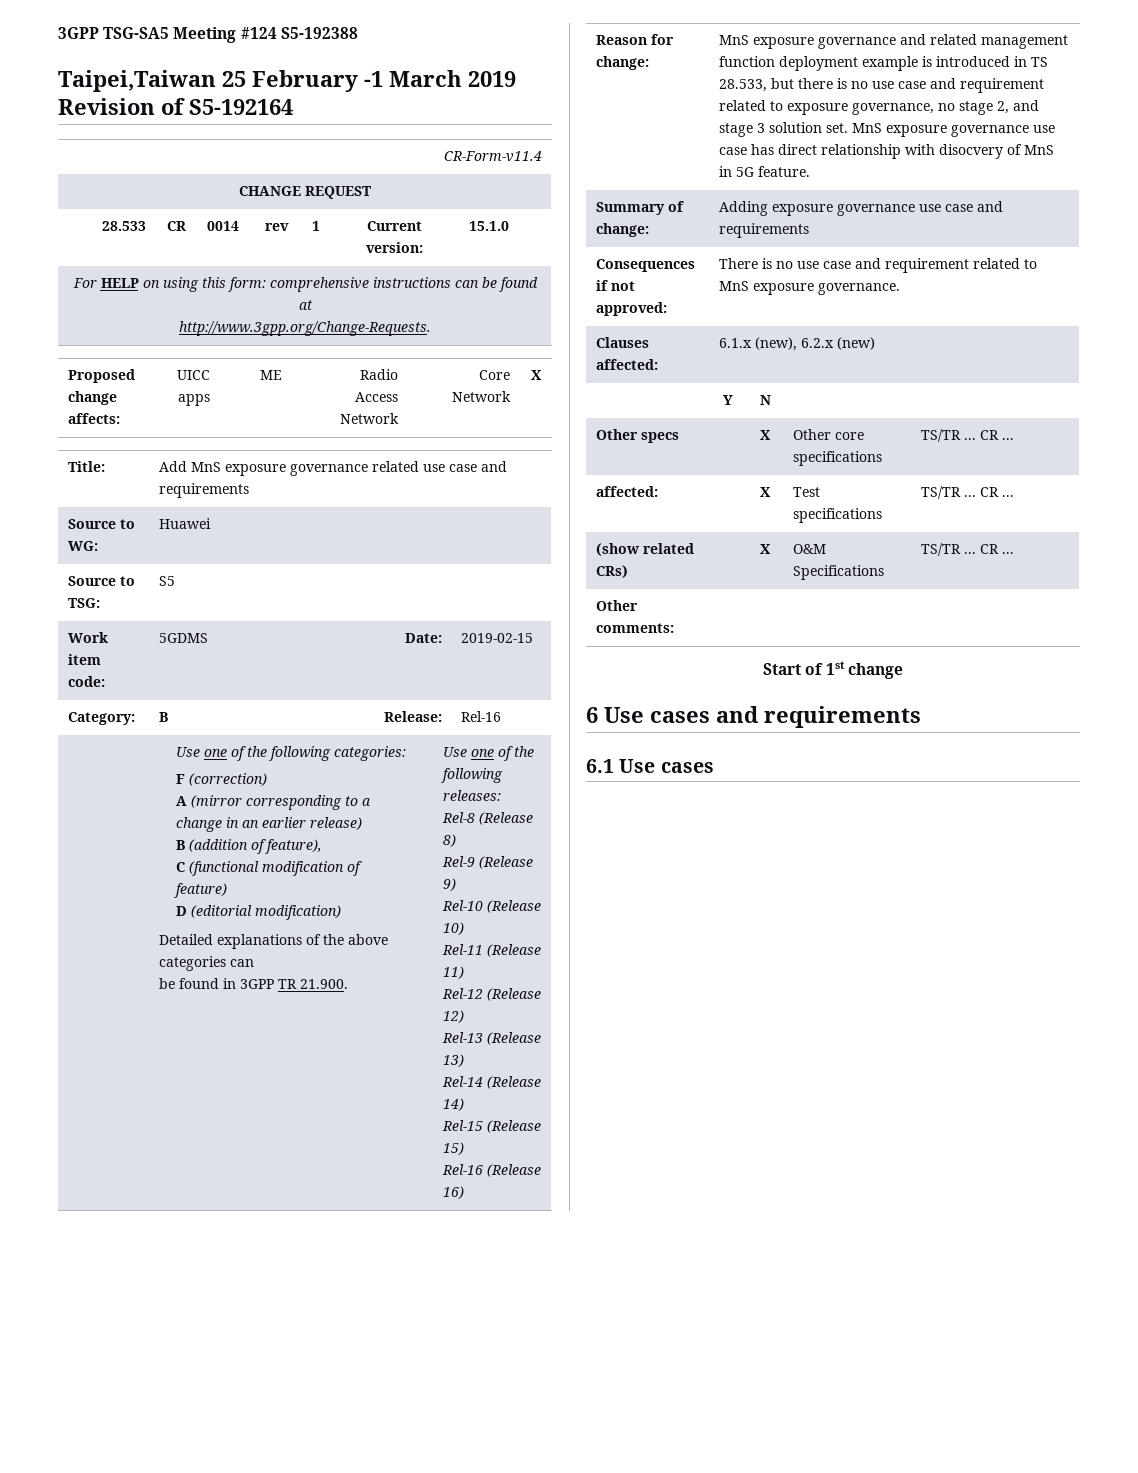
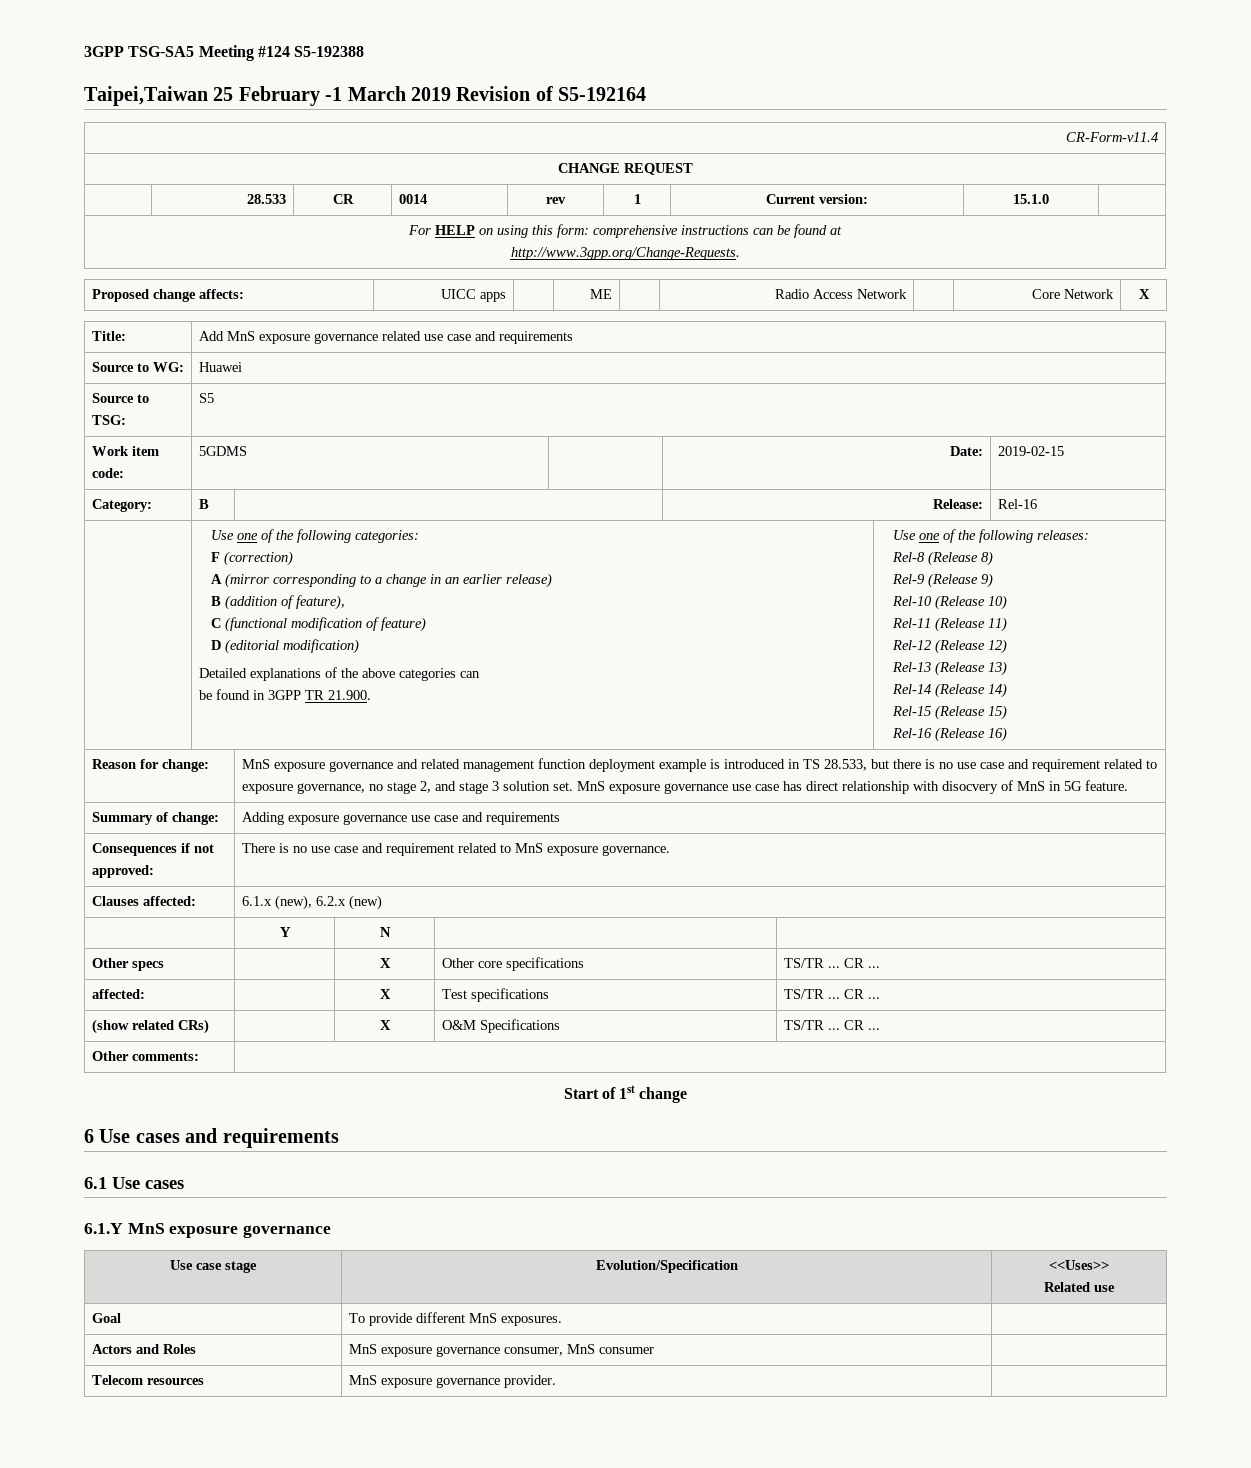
+ 6.1.Y MnS exposure governance
+ Use case stage | Evolution/Specification | <<Uses>>
+ Related use
+ Goal | To provide different MnS exposures. |
+ Actors and Roles | MnS exposure governance consumer, MnS consumer |
+ Telecom resources | MnS exposure governance provider. |

